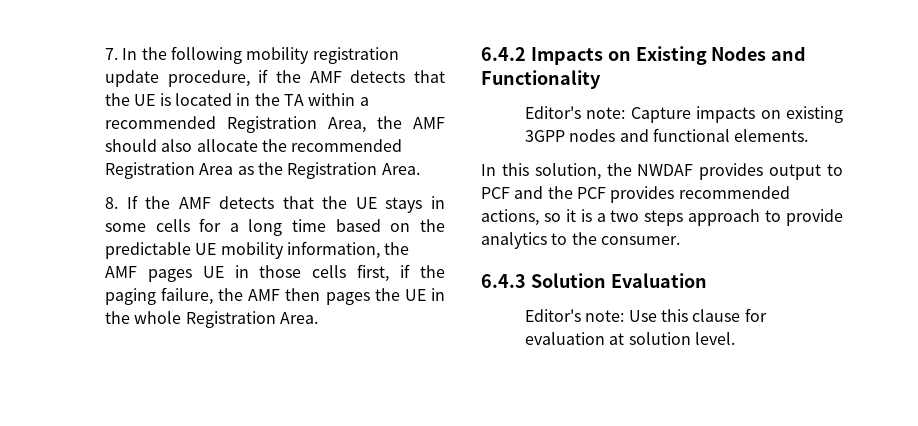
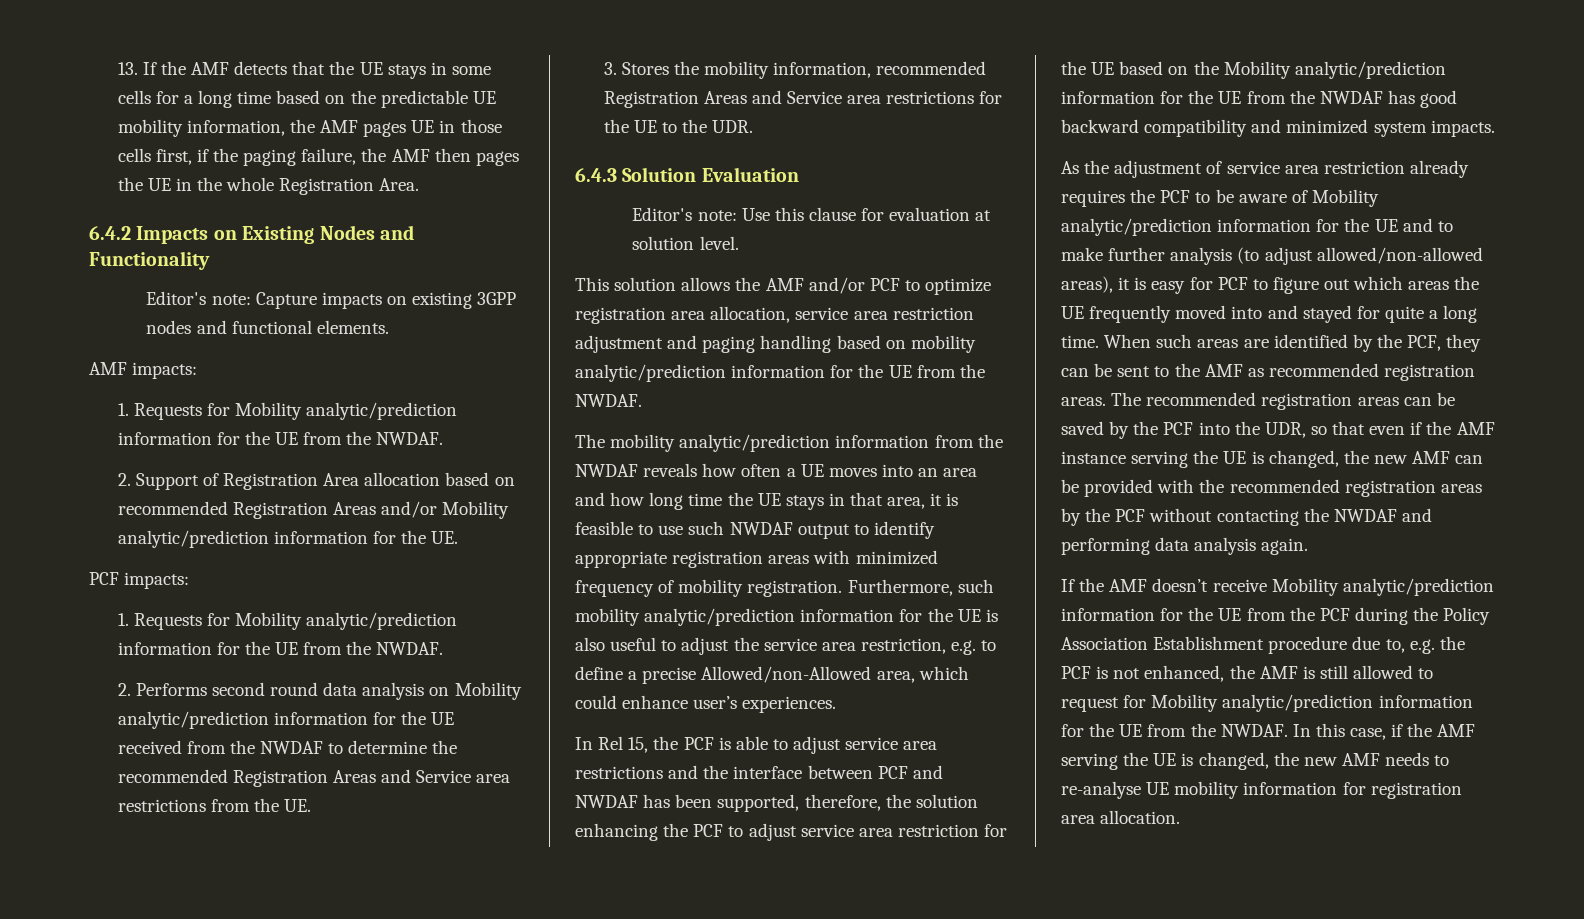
- 7. In the following mobility registration update procedure, if the AMF detects that the UE is located in the TA within a recommended Registration Area, the AMF should also allocate the recommended Registration Area as the Registration Area.
- 8. If the AMF detects that the UE stays in some cells for a long time based on the predictable UE mobility information, the AMF pages UE in those cells first, if the paging failure, the AMF then pages the UE in the whole Registration Area.
+ 13. If the AMF detects that the UE stays in some cells for a long time based on the predictable UE mobility information, the AMF pages UE in those cells first, if the paging failure, the AMF then pages the UE in the whole Registration Area.
- In this solution, the NWDAF provides output to PCF and the PCF provides recommended actions, so it is a two steps approach to provide analytics to the consumer.
+ AMF impacts:
+ 1. Requests for Mobility analytic/prediction information for the UE from the NWDAF.
+ 2. Support of Registration Area allocation based on recommended Registration Areas and/or Mobility analytic/prediction information for the UE.
+ PCF impacts:
+ 1. Requests for Mobility analytic/prediction information for the UE from the NWDAF.
+ 2. Performs second round data analysis on Mobility analytic/prediction information for the UE received from the NWDAF to determine the recommended Registration Areas and Service area restrictions from the UE.
+ 3. Stores the mobility information, recommended Registration Areas and Service area restrictions for the UE to the UDR.
+ This solution allows the AMF and/or PCF to optimize registration area allocation, service area restriction adjustment and paging handling based on mobility analytic/prediction information for the UE from the NWDAF.
+ The mobility analytic/prediction information from the NWDAF reveals how often a UE moves into an area and how long time the UE stays in that area, it is feasible to use such NWDAF output to identify appropriate registration areas with minimized frequency of mobility registration. Furthermore, such mobility analytic/prediction information for the UE is also useful to adjust the service area restriction, e.g. to define a precise Allowed/non-Allowed area, which could enhance user’s experiences.
+ In Rel 15, the PCF is able to adjust service area restrictions and the interface between PCF and NWDAF has been supported, therefore, the solution enhancing the PCF to adjust service area restriction for the UE based on the Mobility analytic/prediction information for the UE from the NWDAF has good backward compatibility and minimized system impacts.
+ As the adjustment of service area restriction already requires the PCF to be aware of Mobility analytic/prediction information for the UE and to make further analysis (to adjust allowed/non-allowed areas), it is easy for PCF to figure out which areas the UE frequently moved into and stayed for quite a long time. When such areas are identified by the PCF, they can be sent to the AMF as recommended registration areas. The recommended registration areas can be saved by the PCF into the UDR, so that even if the AMF instance serving the UE is changed, the new AMF can be provided with the recommended registration areas by the PCF without contacting the NWDAF and performing data analysis again.
+ If the AMF doesn’t receive Mobility analytic/prediction information for the UE from the PCF during the Policy Association Establishment procedure due to, e.g. the PCF is not enhanced, the AMF is still allowed to request for Mobility analytic/prediction information for the UE from the NWDAF. In this case, if the AMF serving the UE is changed, the new AMF needs to re-analyse UE mobility information for registration area allocation.

